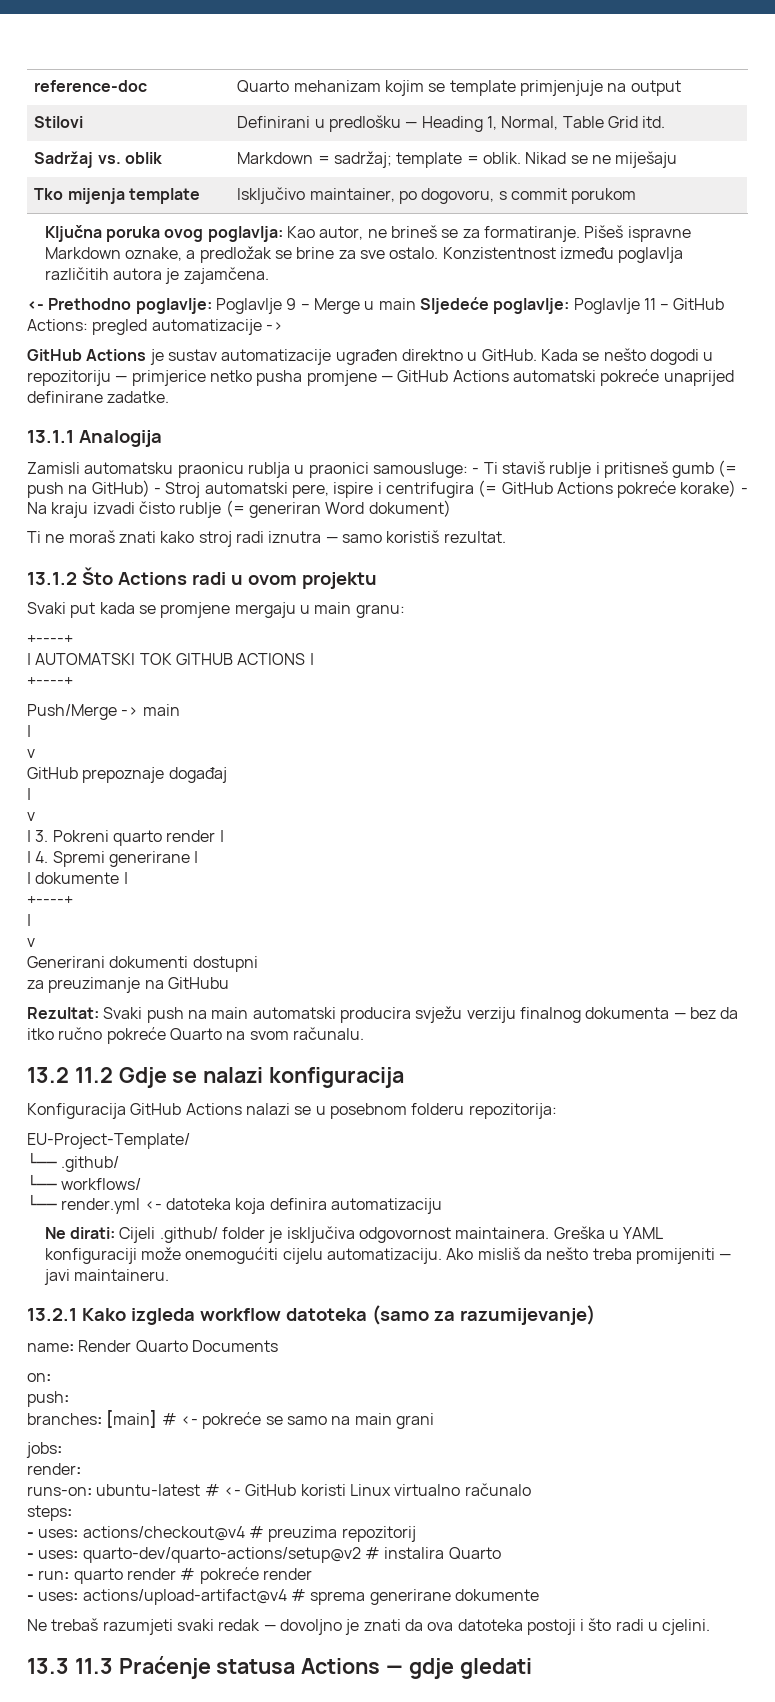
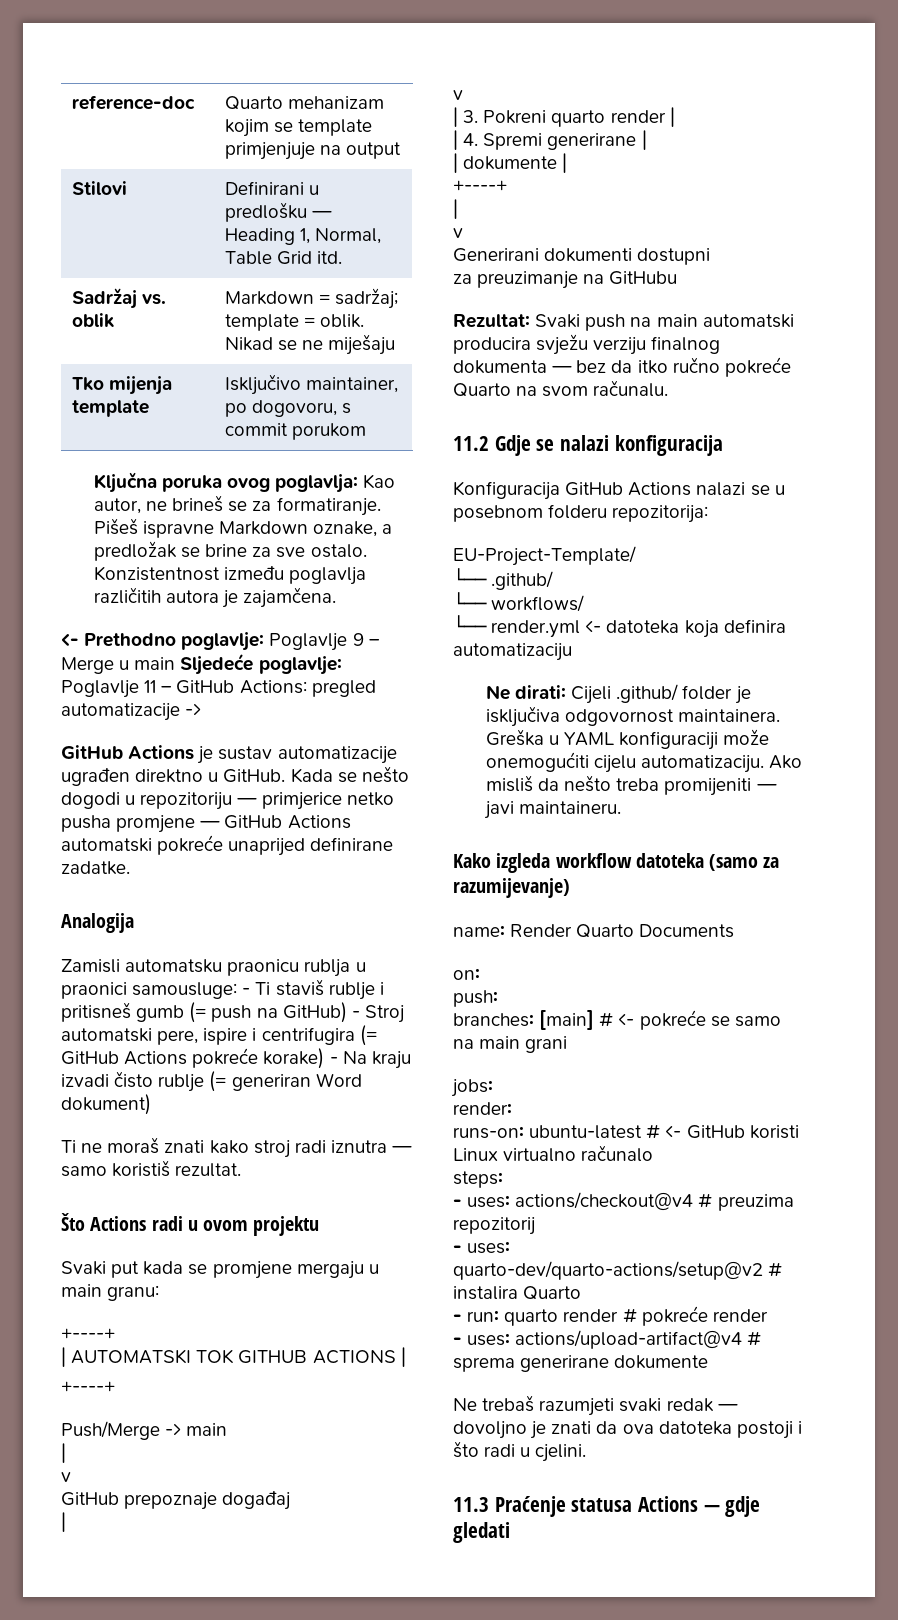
- 13.1.1 Analogija
+ Analogija
- 13.1.2 Što Actions radi u ovom projektu
+ Što Actions radi u ovom projektu
- 13.2 11.2 Gdje se nalazi konfiguracija
+ 11.2 Gdje se nalazi konfiguracija
- 13.2.1 Kako izgleda workflow datoteka (samo za razumijevanje)
+ Kako izgleda workflow datoteka (samo za razumijevanje)
- 13.3 11.3 Praćenje statusa Actions — gdje gledati
+ 11.3 Praćenje statusa Actions — gdje gledati

